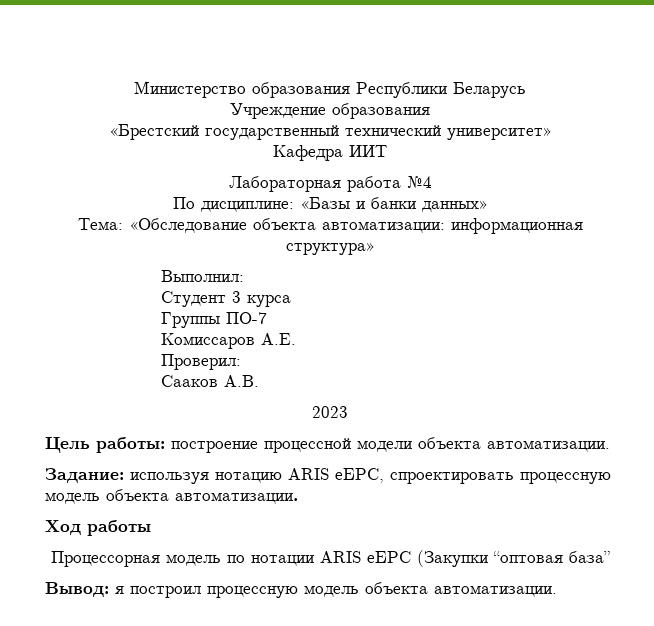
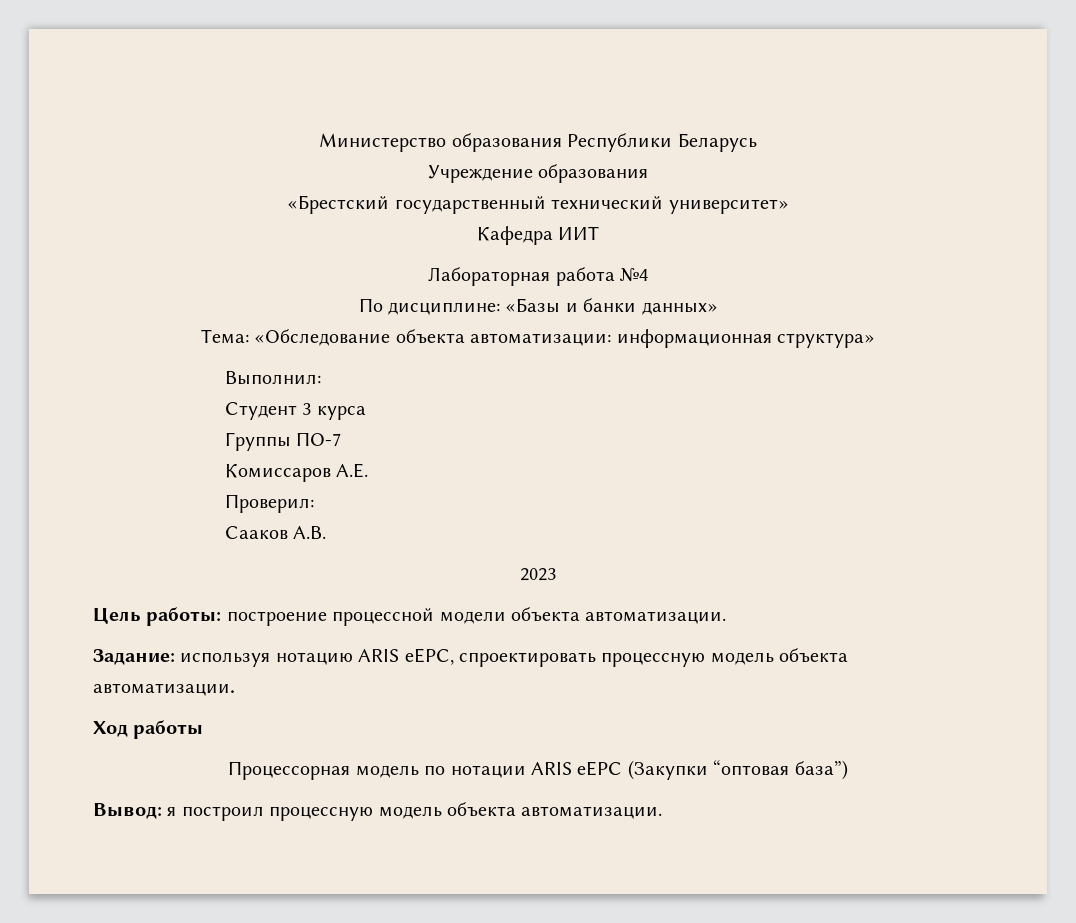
- Процессорная модель по нотации ARIS eEPC (Закупки “оптовая база”
+ Процессорная модель по нотации ARIS eEPC (Закупки “оптовая база”)

